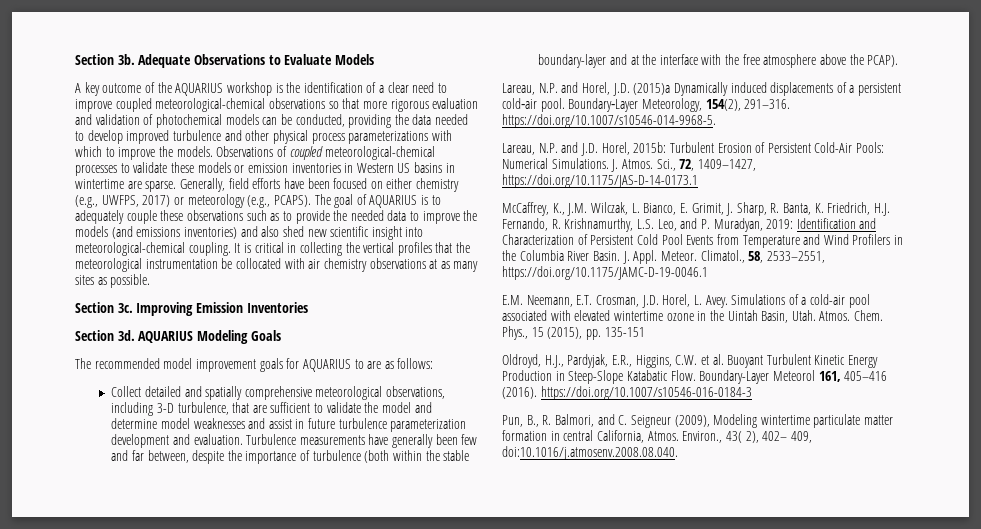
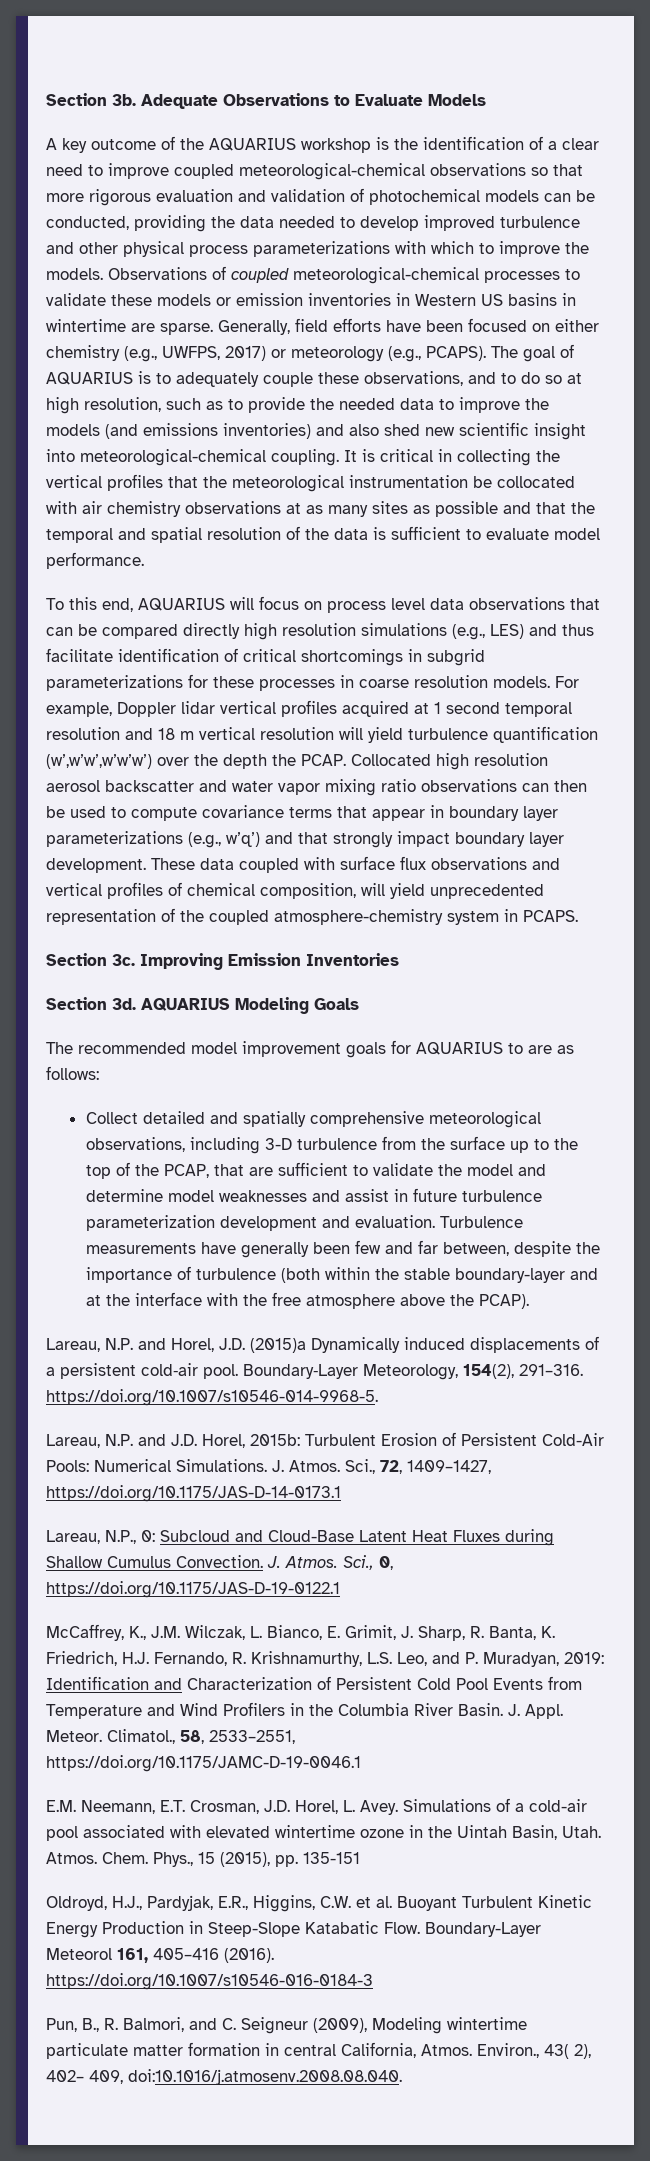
- The goal of AQUARIUS is to adequately couple these observations such as to provide the needed data to improve the models (and emissions inventories) and also shed new scientific insight into meteorological-chemical coupling.
+ The goal of AQUARIUS is to adequately couple these observations, and to do so at high resolution, such as to provide the needed data to improve the models (and emissions inventories) and also shed new scientific insight into meteorological-chemical coupling.
- It is critical in collecting the vertical profiles that the meteorological instrumentation be collocated with air chemistry observations at as many sites as possible.
+ It is critical in collecting the vertical profiles that the meteorological instrumentation be collocated with air chemistry observations at as many sites as possible and that the temporal and spatial resolution of the data is sufficient to evaluate model performance.
+ To this end, AQUARIUS will focus on process level data observations that can be compared directly high resolution simulations (e.g., LES) and thus facilitate identification of critical shortcomings in subgrid parameterizations for these processes in coarse resolution models. For example, Doppler lidar vertical profiles acquired at 1 second temporal resolution and 18 m vertical resolution will yield turbulence quantification (w’,w’w’,w’w’w’) over the depth the PCAP. Collocated high resolution aerosol backscatter and water vapor mixing ratio observations can then be used to compute covariance terms that appear in boundary layer parameterizations (e.g., w’q’) and that strongly impact boundary layer development. These data coupled with surface flux observations and vertical profiles of chemical composition, will yield unprecedented representation of the coupled atmosphere-chemistry system in PCAPS.
- Collect detailed and spatially comprehensive meteorological observations, including 3-D turbulence, that are sufficient to validate the model and determine model weaknesses and assist in future turbulence parameterization development and evaluation.
+ Collect detailed and spatially comprehensive meteorological observations, including 3-D turbulence from the surface up to the top of the PCAP, that are sufficient to validate the model and determine model weaknesses and assist in future turbulence parameterization development and evaluation.
+ Lareau, N.P., 0: Subcloud and Cloud-Base Latent Heat Fluxes during Shallow Cumulus Convection. J. Atmos. Sci., 0, https://doi.org/10.1175/JAS-D-19-0122.1

